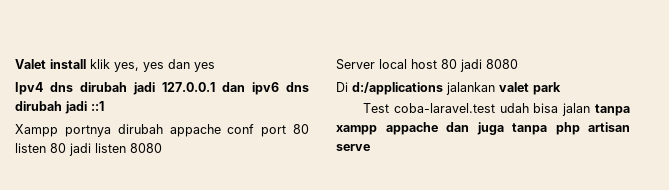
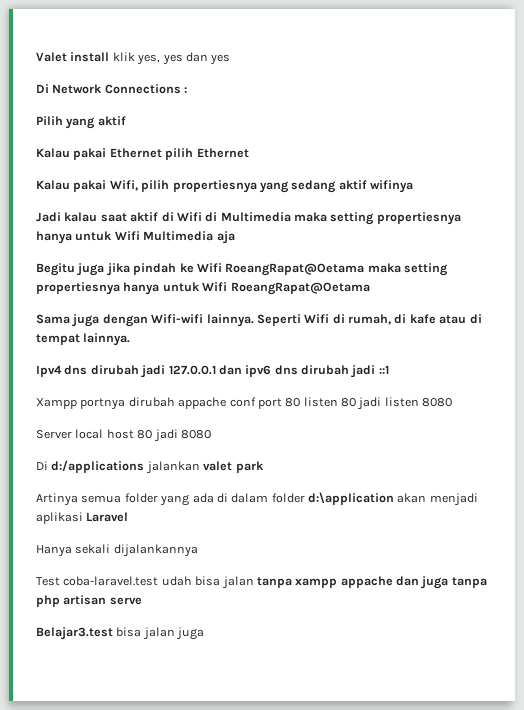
+ Di Network Connections :
+ Pilih yang aktif
+ Kalau pakai Ethernet pilih Ethernet
+ Kalau pakai Wifi, pilih propertiesnya yang sedang aktif wifinya
+ Jadi kalau saat aktif di Wifi di Multimedia maka setting propertiesnya hanya untuk Wifi Multimedia aja
+ Begitu juga jika pindah ke Wifi RoeangRapat@Oetama maka setting propertiesnya hanya untuk Wifi RoeangRapat@Oetama
+ Sama juga dengan Wifi-wifi lainnya. Seperti Wifi di rumah, di kafe atau di tempat lainnya.
+ Artinya semua folder yang ada di dalam folder d:\application akan menjadi aplikasi Laravel
+ Hanya sekali dijalankannya
+ Belajar3.test bisa jalan juga

